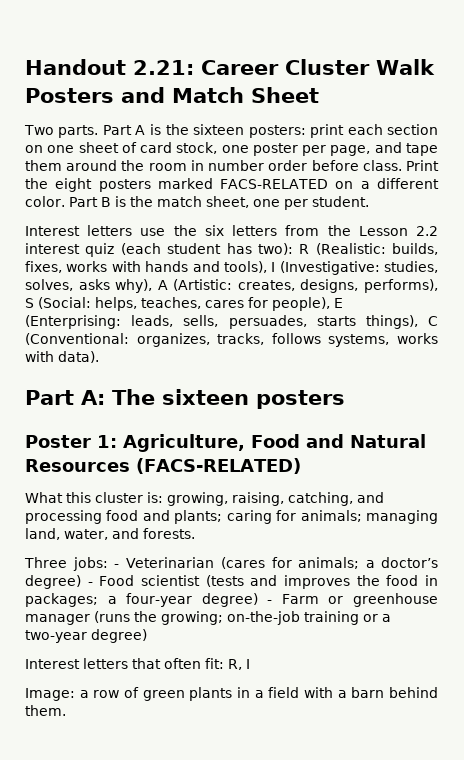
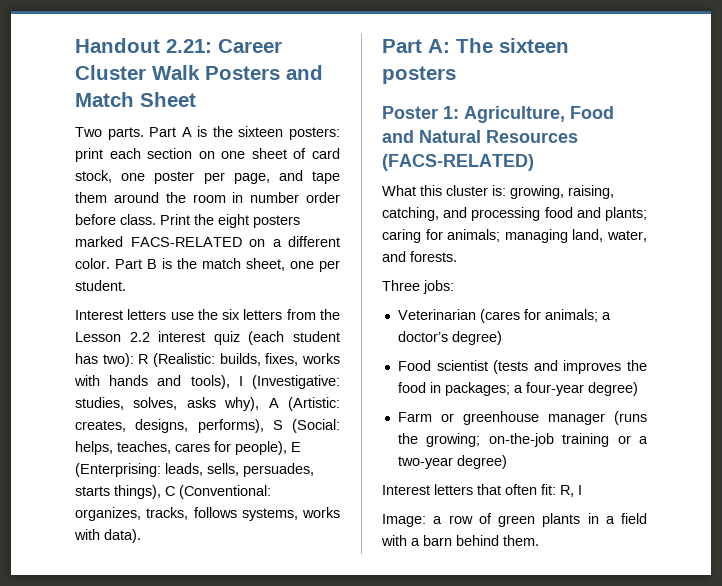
- Three jobs: - Veterinarian (cares for animals; a doctor’s degree) - Food scientist (tests and improves the food in packages; a four-year degree) - Farm or greenhouse manager (runs the growing; on-the-job training or a two-year degree)
+ Three jobs:
+ Veterinarian (cares for animals; a doctor’s degree)
+ Food scientist (tests and improves the food in packages; a four-year degree)
+ Farm or greenhouse manager (runs the growing; on-the-job training or a two-year degree)

